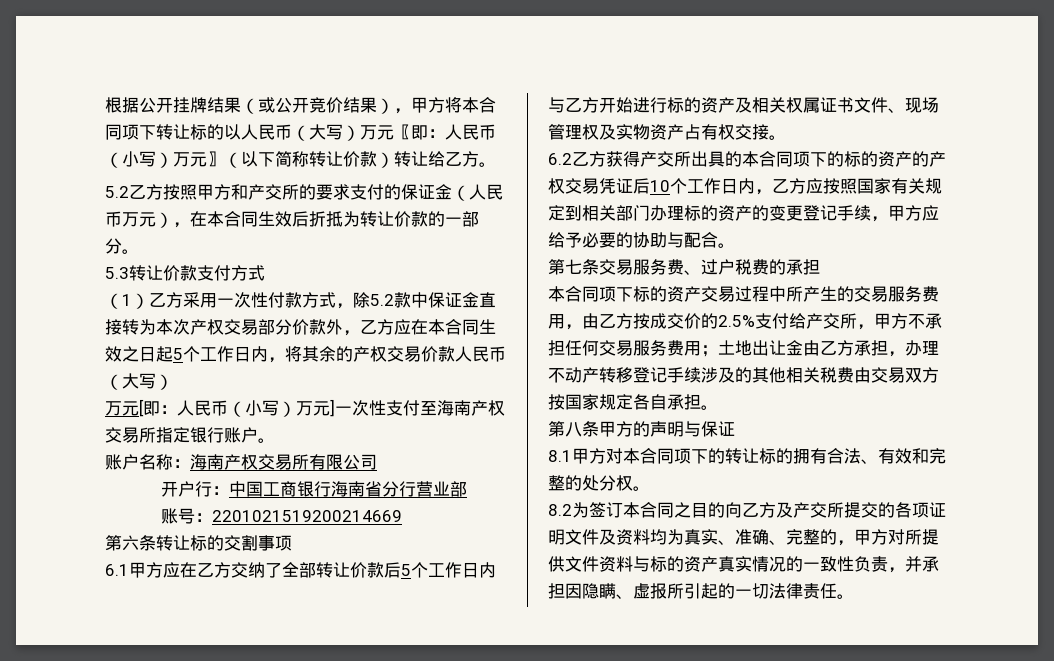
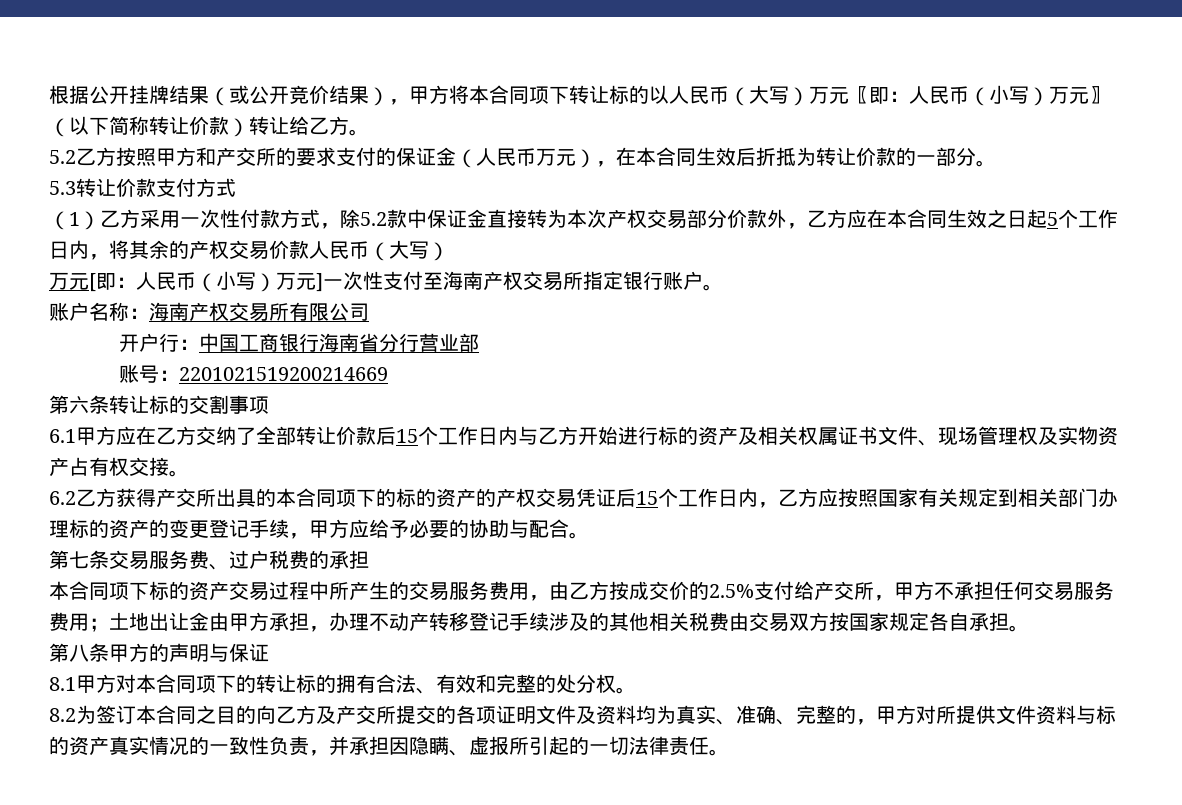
- 6.1甲方应在乙方交纳了全部转让价款后5个工作日内与乙方开始进行标的资产及相关权属证书文件、现场管理权及实物资产占有权交接。
+ 6.1甲方应在乙方交纳了全部转让价款后15个工作日内与乙方开始进行标的资产及相关权属证书文件、现场管理权及实物资产占有权交接。
- 6.2乙方获得产交所出具的本合同项下的标的资产的产权交易凭证后10个工作日内，乙方应按照国家有关规定到相关部门办理标的资产的变更登记手续，甲方应给予必要的协助与配合。
+ 6.2乙方获得产交所出具的本合同项下的标的资产的产权交易凭证后15个工作日内，乙方应按照国家有关规定到相关部门办理标的资产的变更登记手续，甲方应给予必要的协助与配合。
- 本合同项下标的资产交易过程中所产生的交易服务费用，由乙方按成交价的2.5%支付给产交所，甲方不承担任何交易服务费用；土地出让金由乙方承担，办理不动产转移登记手续涉及的其他相关税费由交易双方按国家规定各自承担。
+ 本合同项下标的资产交易过程中所产生的交易服务费用，由乙方按成交价的2.5%支付给产交所，甲方不承担任何交易服务费用；土地出让金由甲方承担，办理不动产转移登记手续涉及的其他相关税费由交易双方按国家规定各自承担。

